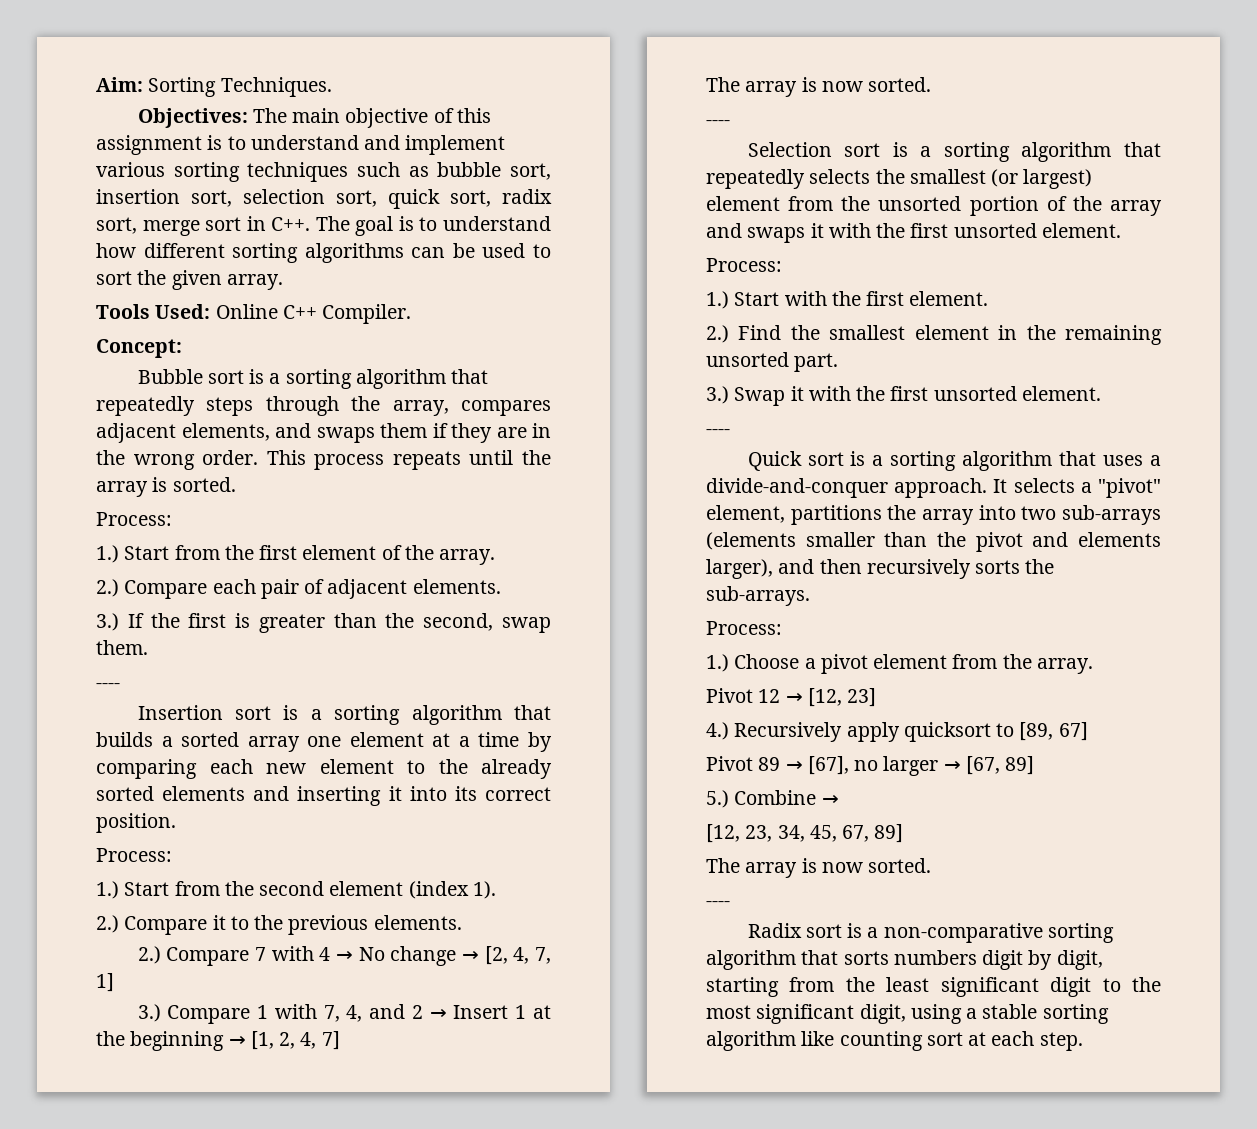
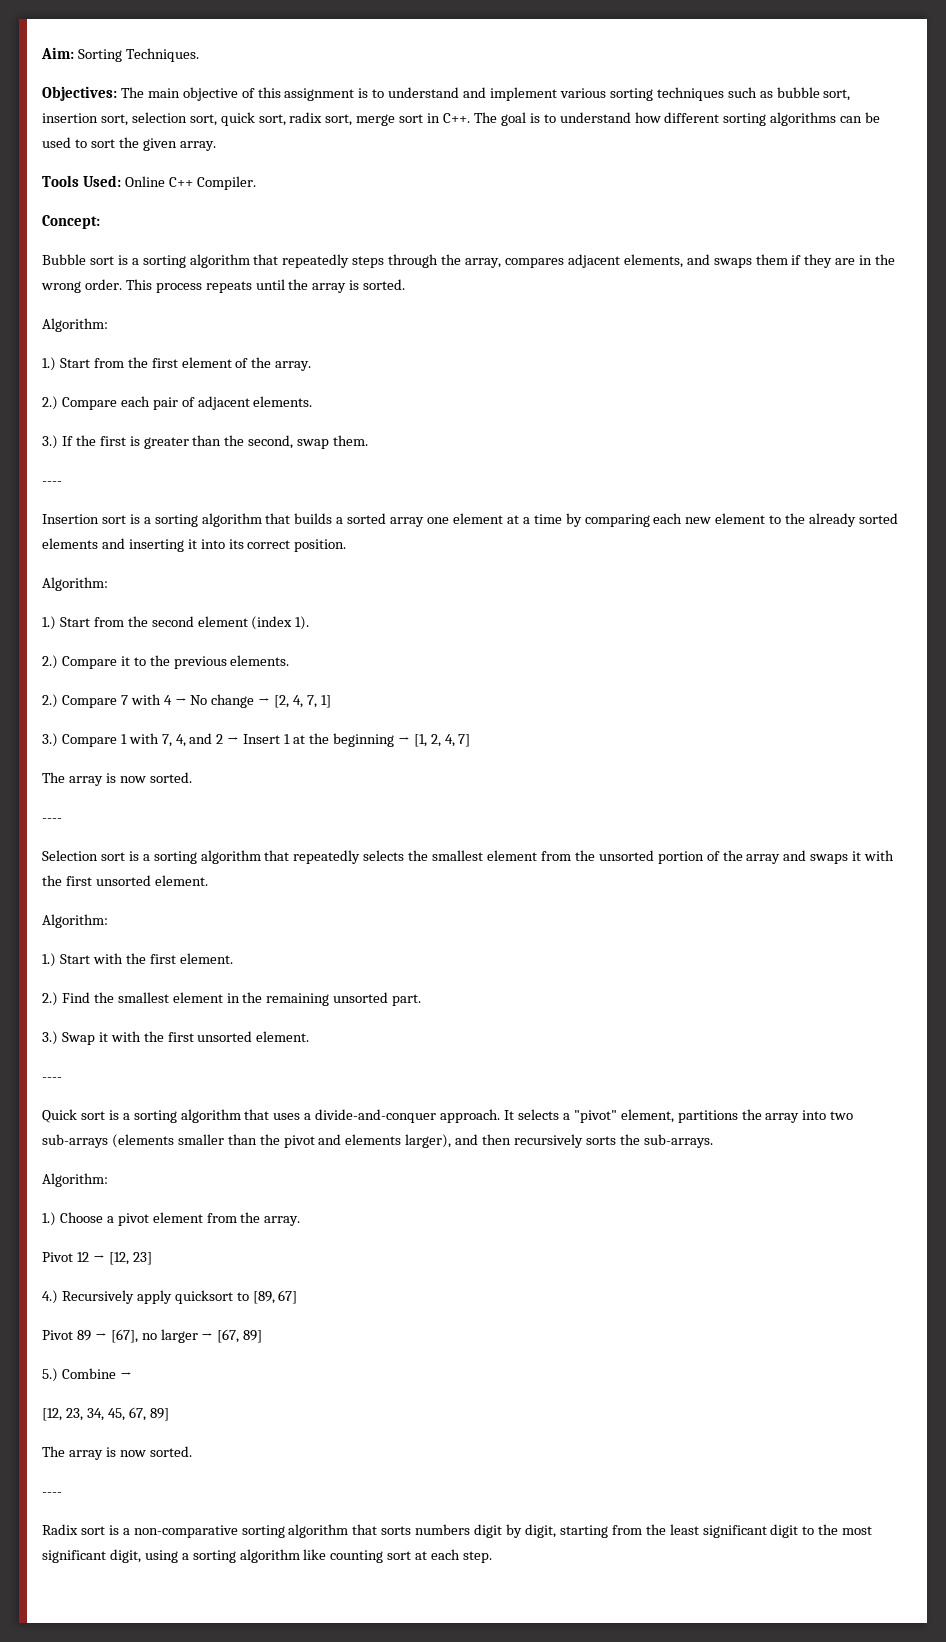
  This process repeats until the array is sorted.
- Process:
+ Algorithm:
  Insertion sort is a sorting algorithm that builds a sorted array one element at a time by comparing each new element to the already sorted elements and inserting it into its correct position.
- Process:
+ Algorithm:
- Selection sort is a sorting algorithm that repeatedly selects the smallest (or largest) element from the unsorted portion of the array and swaps it with the first unsorted element.
- Process:
+ Selection sort is a sorting algorithm that repeatedly selects the smallest element from the unsorted portion of the array and swaps it with the first unsorted element.
+ Algorithm:
  It selects a "pivot" element, partitions the array into two sub-arrays (elements smaller than the pivot and elements larger), and then recursively sorts the sub-arrays.
- Process:
+ Algorithm:
- Radix sort is a non-comparative sorting algorithm that sorts numbers digit by digit, starting from the least significant digit to the most significant digit, using a stable sorting algorithm like counting sort at each step.
+ Radix sort is a non-comparative sorting algorithm that sorts numbers digit by digit, starting from the least significant digit to the most significant digit, using a sorting algorithm like counting sort at each step.

